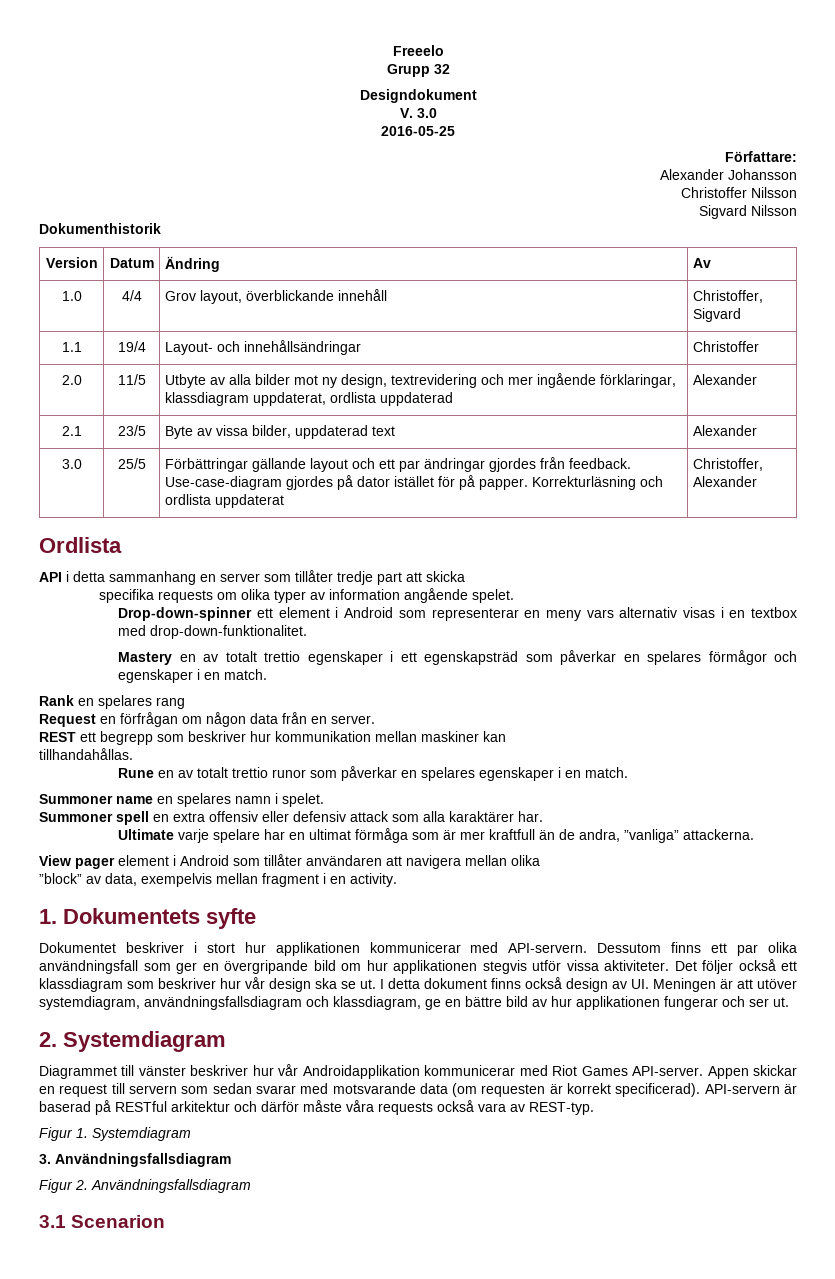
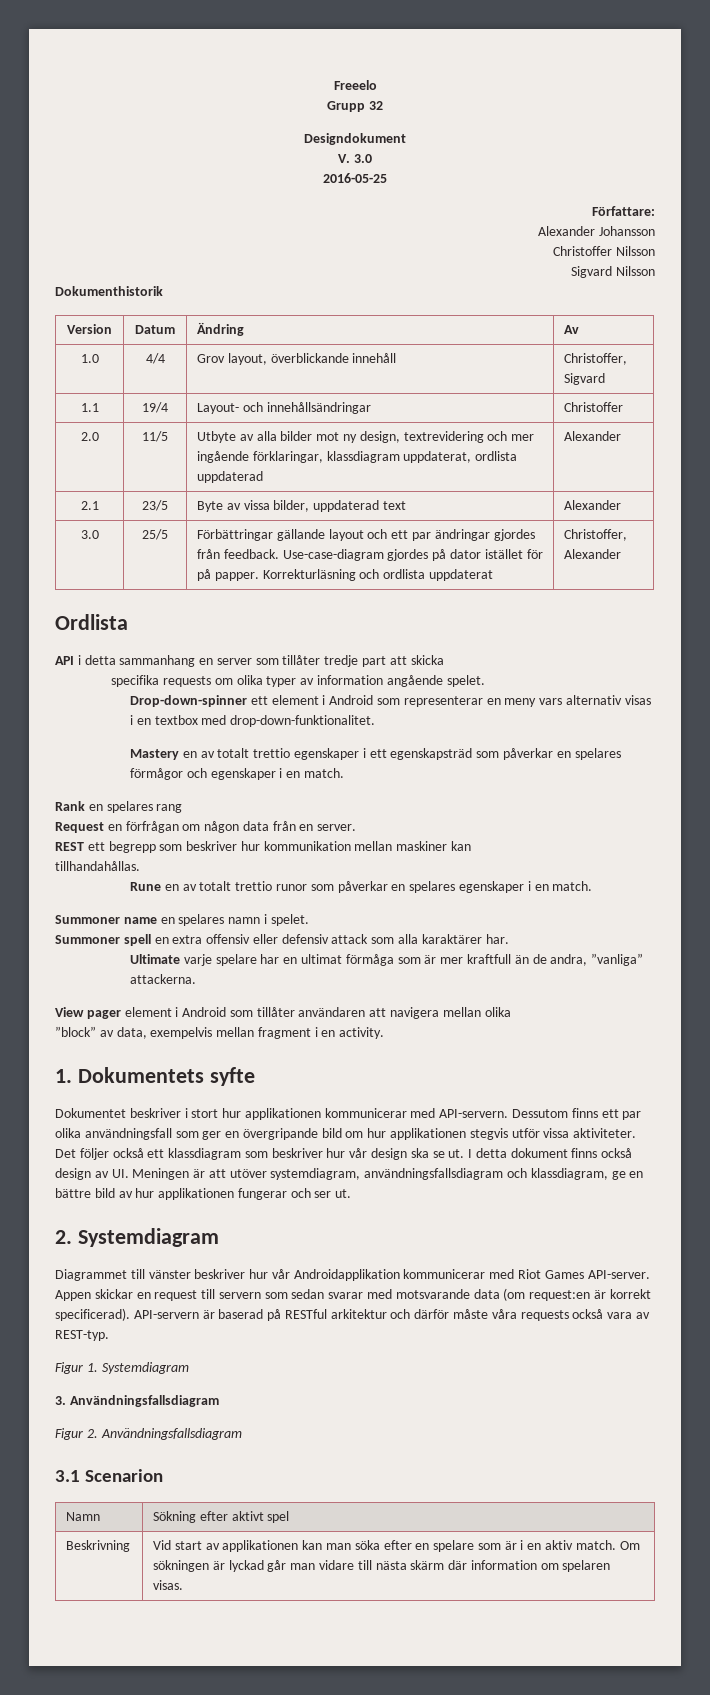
- Appen skickar en request till servern som sedan svarar med motsvarande data (om requesten är korrekt specificerad).
+ Appen skickar en request till servern som sedan svarar med motsvarande data (om request:en är korrekt specificerad).
+ Namn | Sökning efter aktivt spel
+ Beskrivning | Vid start av applikationen kan man söka efter en spelare som är i en aktiv match. Om sökningen är lyckad går man vidare till nästa skärm där information om spelaren visas.

